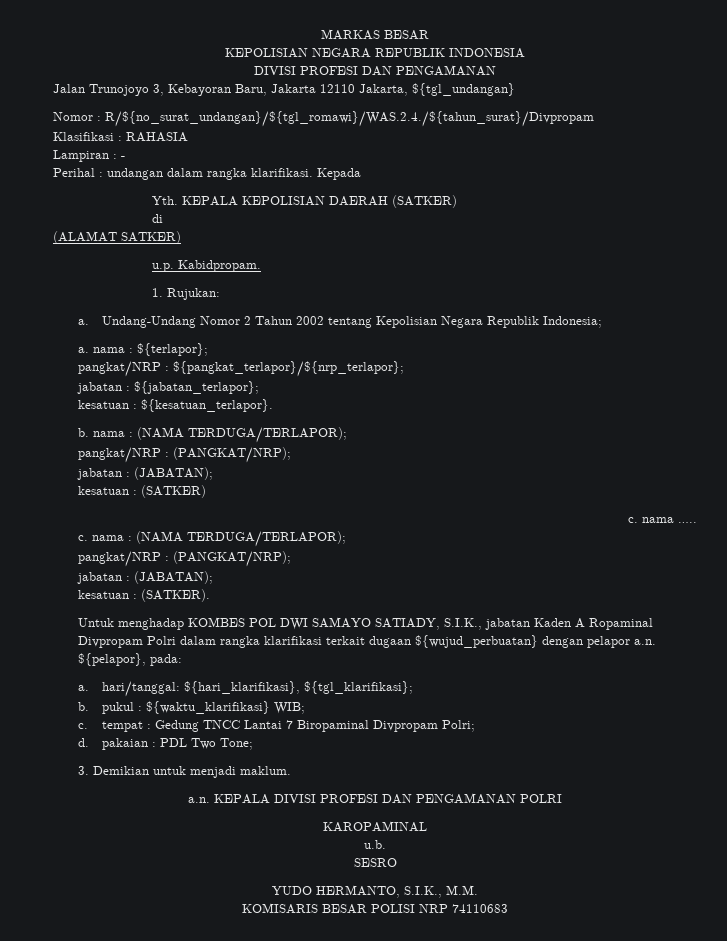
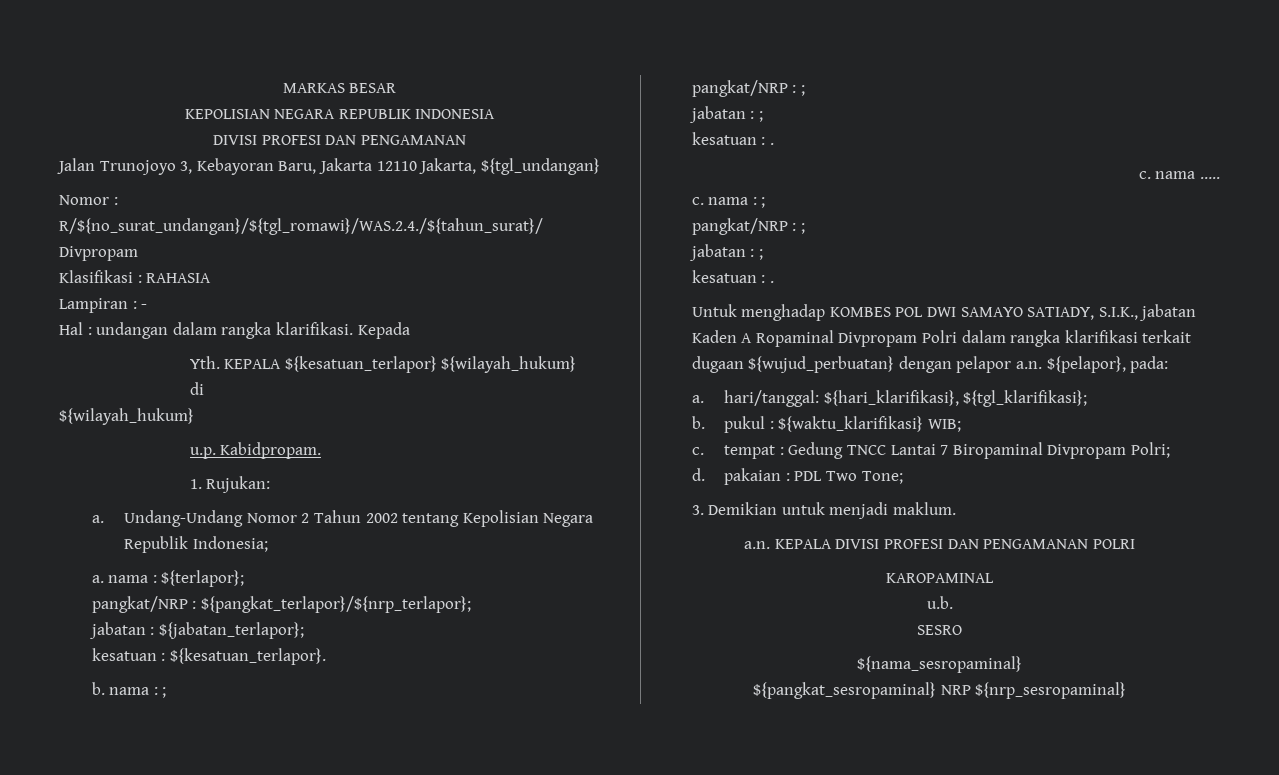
- Perihal : undangan dalam rangka klarifikasi.
+ Hal : undangan dalam rangka klarifikasi.
- Yth. KEPALA KEPOLISIAN DAERAH (SATKER)
+ Yth. KEPALA ${kesatuan_terlapor} ${wilayah_hukum}
  di
- (ALAMAT SATKER)
+ ${wilayah_hukum}
- b. nama : (NAMA TERDUGA/TERLAPOR);
- pangkat/NRP : (PANGKAT/NRP);
- jabatan : (JABATAN);
- kesatuan : (SATKER)
+ b. nama : ;
+ pangkat/NRP : ;
+ jabatan : ;
+ kesatuan : .
- c. nama : (NAMA TERDUGA/TERLAPOR);
- pangkat/NRP : (PANGKAT/NRP);
- jabatan : (JABATAN);
- kesatuan : (SATKER).
+ c. nama : ;
+ pangkat/NRP : ;
+ jabatan : ;
+ kesatuan : .
- YUDO HERMANTO, S.I.K., M.M.
- KOMISARIS BESAR POLISI NRP 74110683
+ ${nama_sesropaminal}
+ ${pangkat_sesropaminal} NRP ${nrp_sesropaminal}

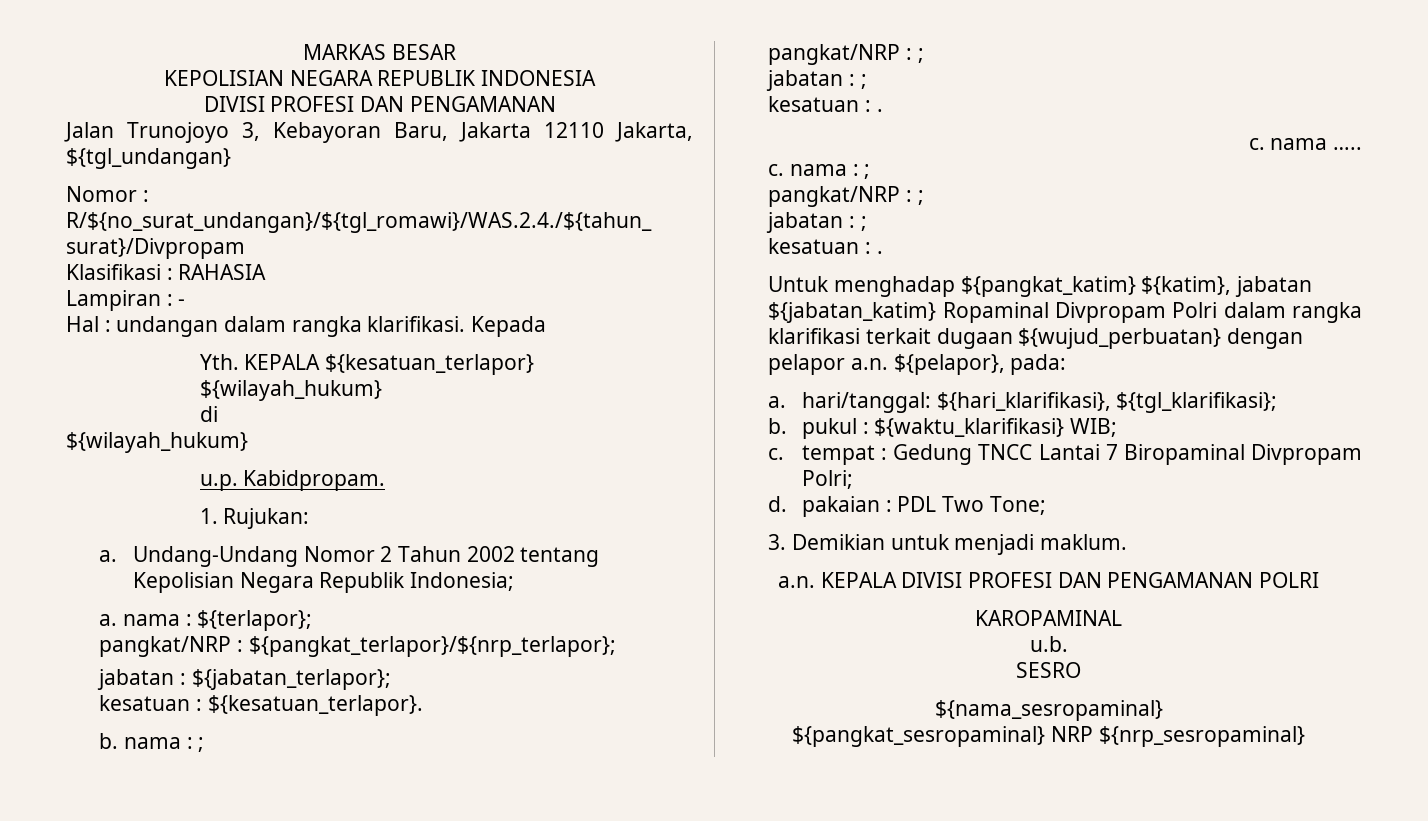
- Untuk menghadap KOMBES POL DWI SAMAYO SATIADY, S.I.K., jabatan Kaden A Ropaminal Divpropam Polri dalam rangka klarifikasi terkait dugaan ${wujud_perbuatan} dengan pelapor a.n. ${pelapor}, pada:
+ Untuk menghadap ${pangkat_katim} ${katim}, jabatan ${jabatan_katim} Ropaminal Divpropam Polri dalam rangka klarifikasi terkait dugaan ${wujud_perbuatan} dengan pelapor a.n. ${pelapor}, pada:

